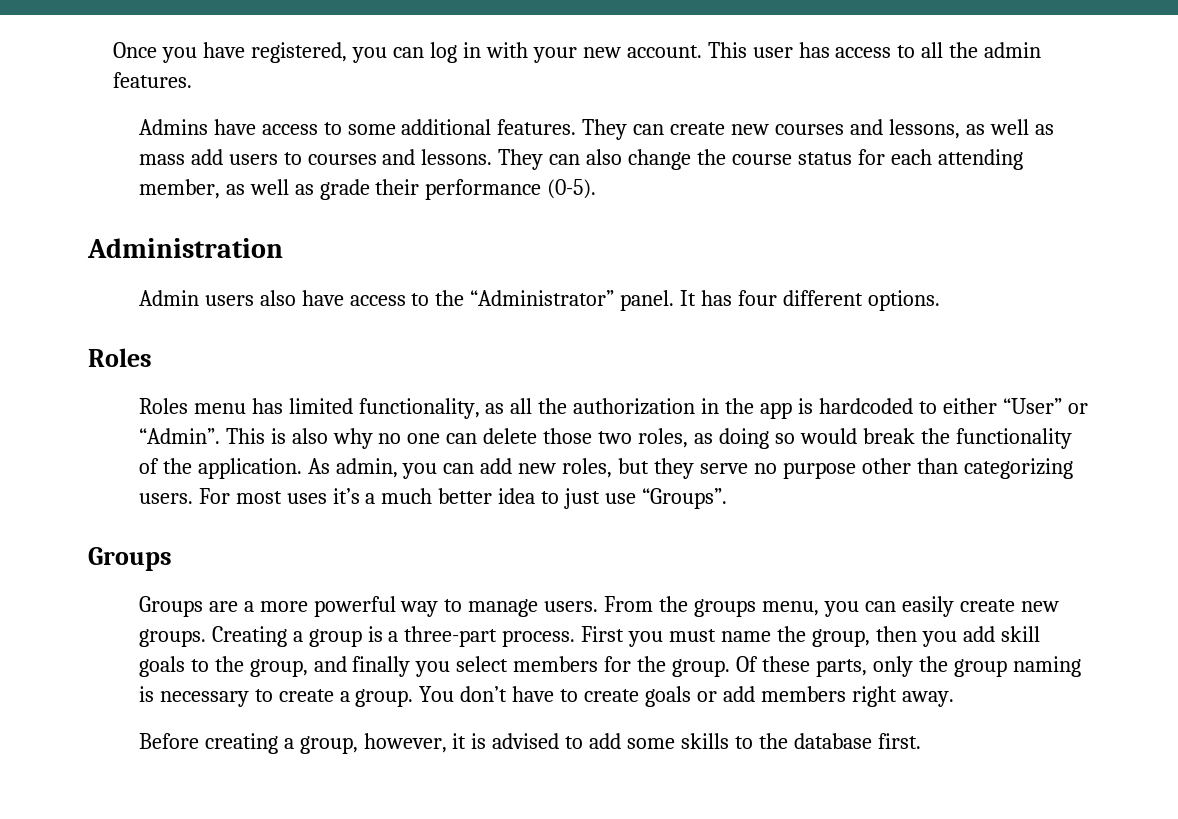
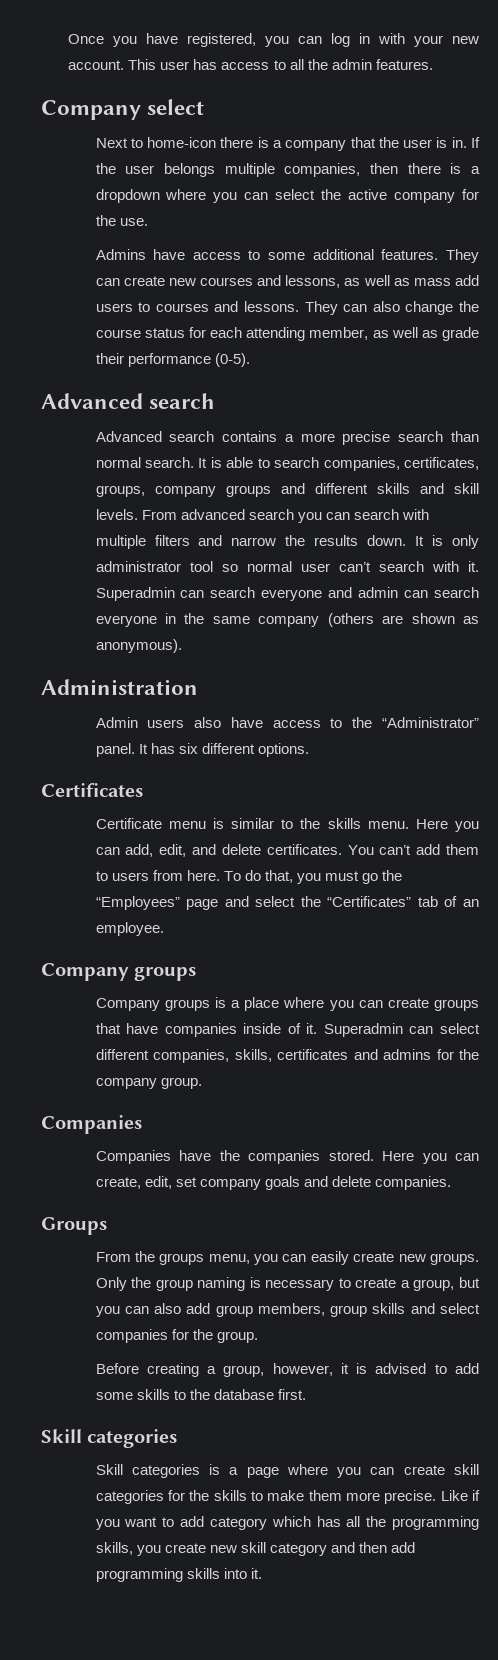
+ Company select
+ Next to home-icon there is a company that the user is in. If the user belongs multiple companies, then there is a dropdown where you can select the active company for the use.
  They can also change the course status for each attending member, as well as grade their performance (0-5).
+ Advanced search
+ Advanced search contains a more precise search than normal search. It is able to search companies, certificates, groups, company groups and different skills and skill levels. From advanced search you can search with multiple filters and narrow the results down. It is only administrator tool so normal user can’t search with it. Superadmin can search everyone and admin can search everyone in the same company (others are shown as anonymous).
- It has four different options.
- Roles
- Roles menu has limited functionality, as all the authorization in the app is hardcoded to either “User” or “Admin”. This is also why no one can delete those two roles, as doing so would break the functionality of the application. As admin, you can add new roles, but they serve no purpose other than categorizing users. For most uses it’s a much better idea to just use “Groups”.
+ It has six different options.
+ Certificates
+ Certificate menu is similar to the skills menu. Here you can add, edit, and delete certificates. You can’t add them to users from here. To do that, you must go the “Employees” page and select the “Certificates” tab of an employee.
+ Company groups
+ Company groups is a place where you can create groups that have companies inside of it. Superadmin can select different companies, skills, certificates and admins for the company group.
+ Companies
+ Companies have the companies stored. Here you can create, edit, set company goals and delete companies.
  Groups
- Groups are a more powerful way to manage users. From the groups menu, you can easily create new groups.
+ From the groups menu, you can easily create new groups.
- Creating a group is a three-part process. First you must name the group, then you add skill goals to the group, and finally you select members for the group. Of these parts, only the group naming is necessary to create a group. You don’t have to create goals or add members right away.
+ Only the group naming is necessary to create a group, but you can also add group members, group skills and select companies for the group.
  Before creating a group, however, it is advised to add some skills to the database first.
+ Skill categories
+ Skill categories is a page where you can create skill categories for the skills to make them more precise. Like if you want to add category which has all the programming skills, you create new skill category and then add programming skills into it.

